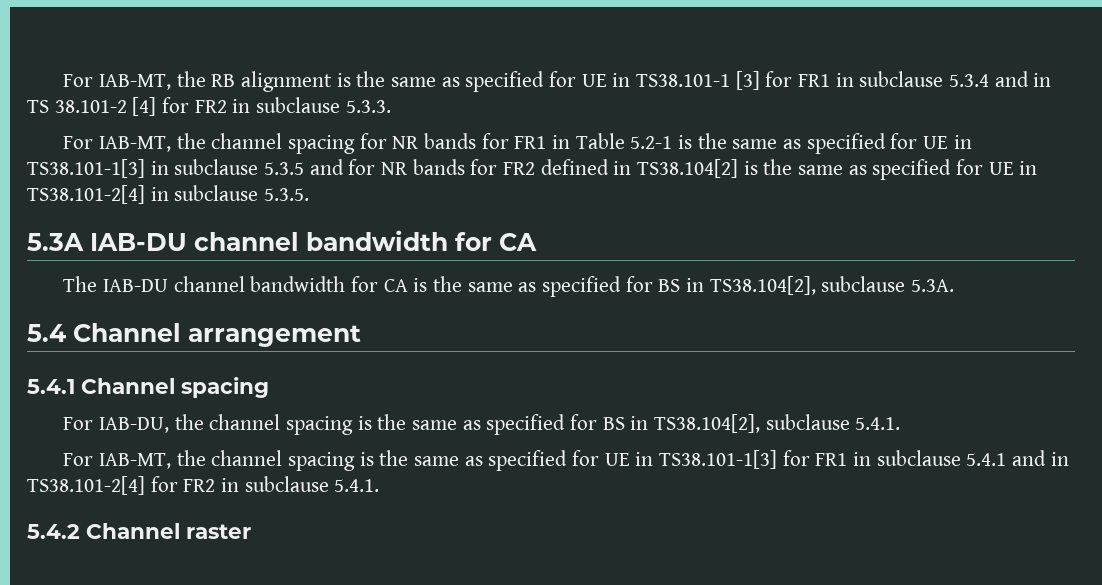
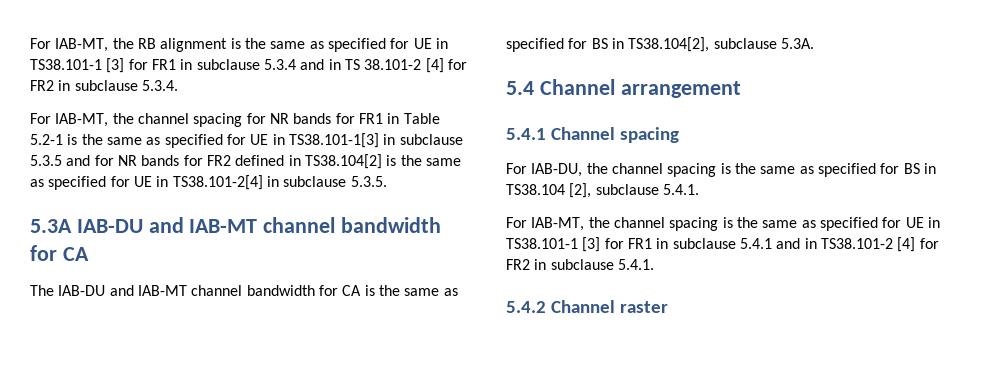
- For IAB-MT, the RB alignment is the same as specified for UE in TS38.101-1 [3] for FR1 in subclause 5.3.4 and in TS 38.101-2 [4] for FR2 in subclause 5.3.3.
+ For IAB-MT, the RB alignment is the same as specified for UE in TS38.101-1 [3] for FR1 in subclause 5.3.4 and in TS 38.101-2 [4] for FR2 in subclause 5.3.4.
- 5.3A IAB-DU channel bandwidth for CA
+ 5.3A IAB-DU and IAB-MT channel bandwidth for CA
- The IAB-DU channel bandwidth for CA is the same as specified for BS in TS38.104[2], subclause 5.3A.
+ The IAB-DU and IAB-MT channel bandwidth for CA is the same as specified for BS in TS38.104[2], subclause 5.3A.
- For IAB-DU, the channel spacing is the same as specified for BS in TS38.104[2], subclause 5.4.1.
+ For IAB-DU, the channel spacing is the same as specified for BS in TS38.104 [2], subclause 5.4.1.
- For IAB-MT, the channel spacing is the same as specified for UE in TS38.101-1[3] for FR1 in subclause 5.4.1 and in TS38.101-2[4] for FR2 in subclause 5.4.1.
+ For IAB-MT, the channel spacing is the same as specified for UE in TS38.101-1 [3] for FR1 in subclause 5.4.1 and in TS38.101-2 [4] for FR2 in subclause 5.4.1.

